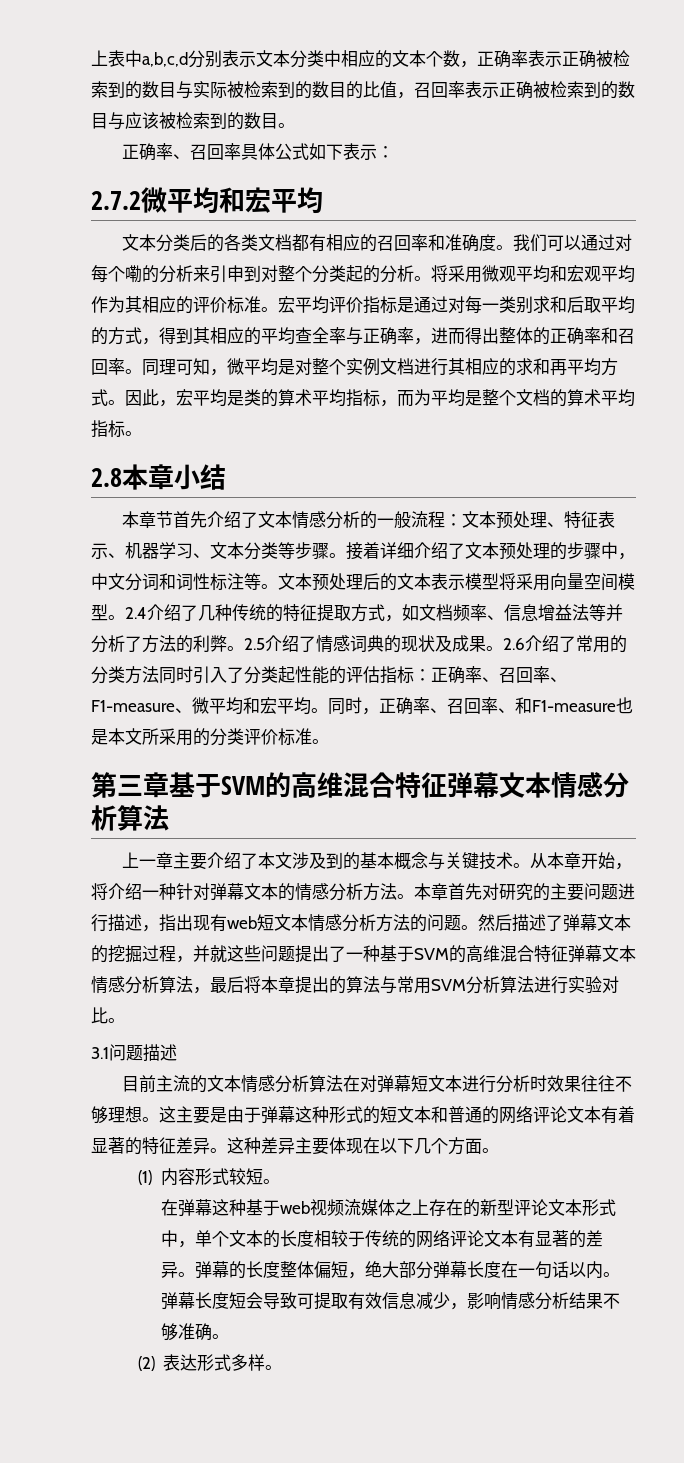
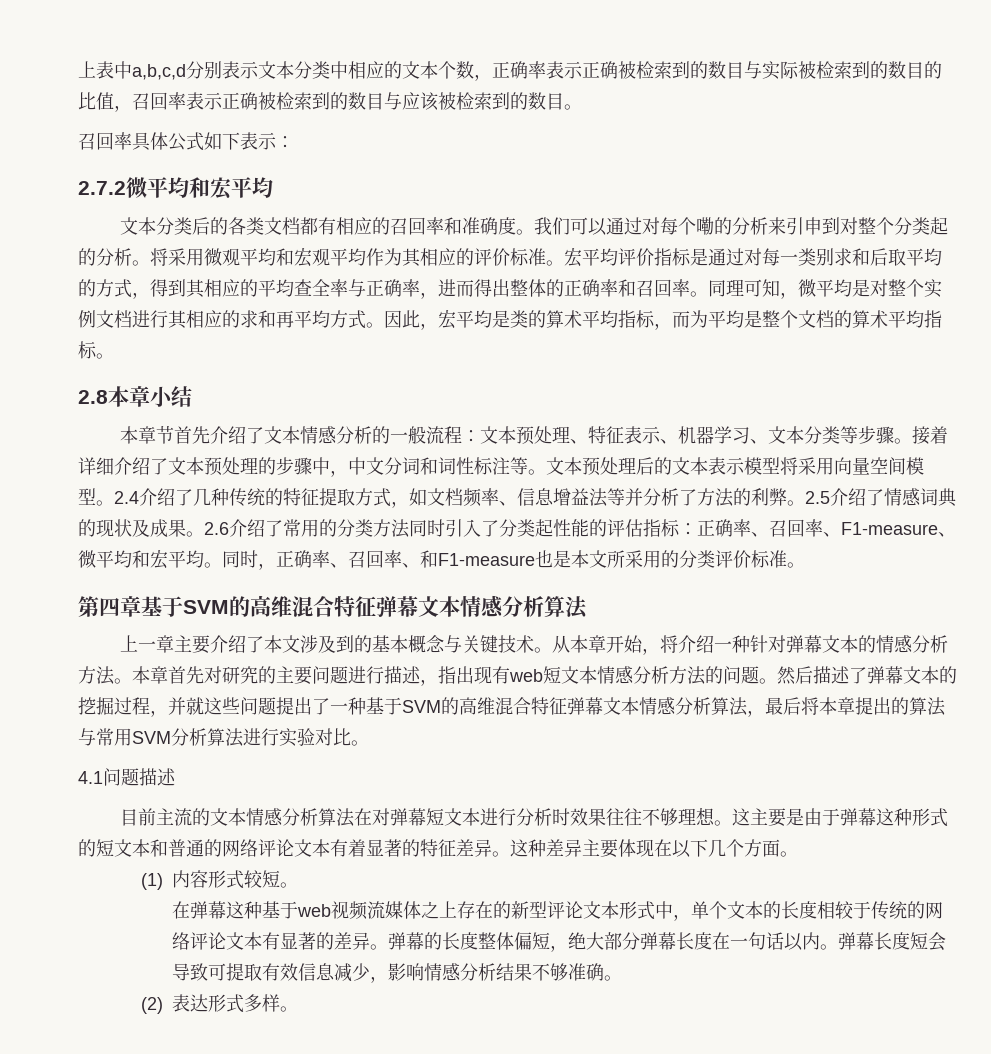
- 正确率、召回率具体公式如下表示：
+ 召回率具体公式如下表示：
- 第三章基于SVM的高维混合特征弹幕文本情感分析算法
+ 第四章基于SVM的高维混合特征弹幕文本情感分析算法
- 3.1问题描述
+ 4.1问题描述

